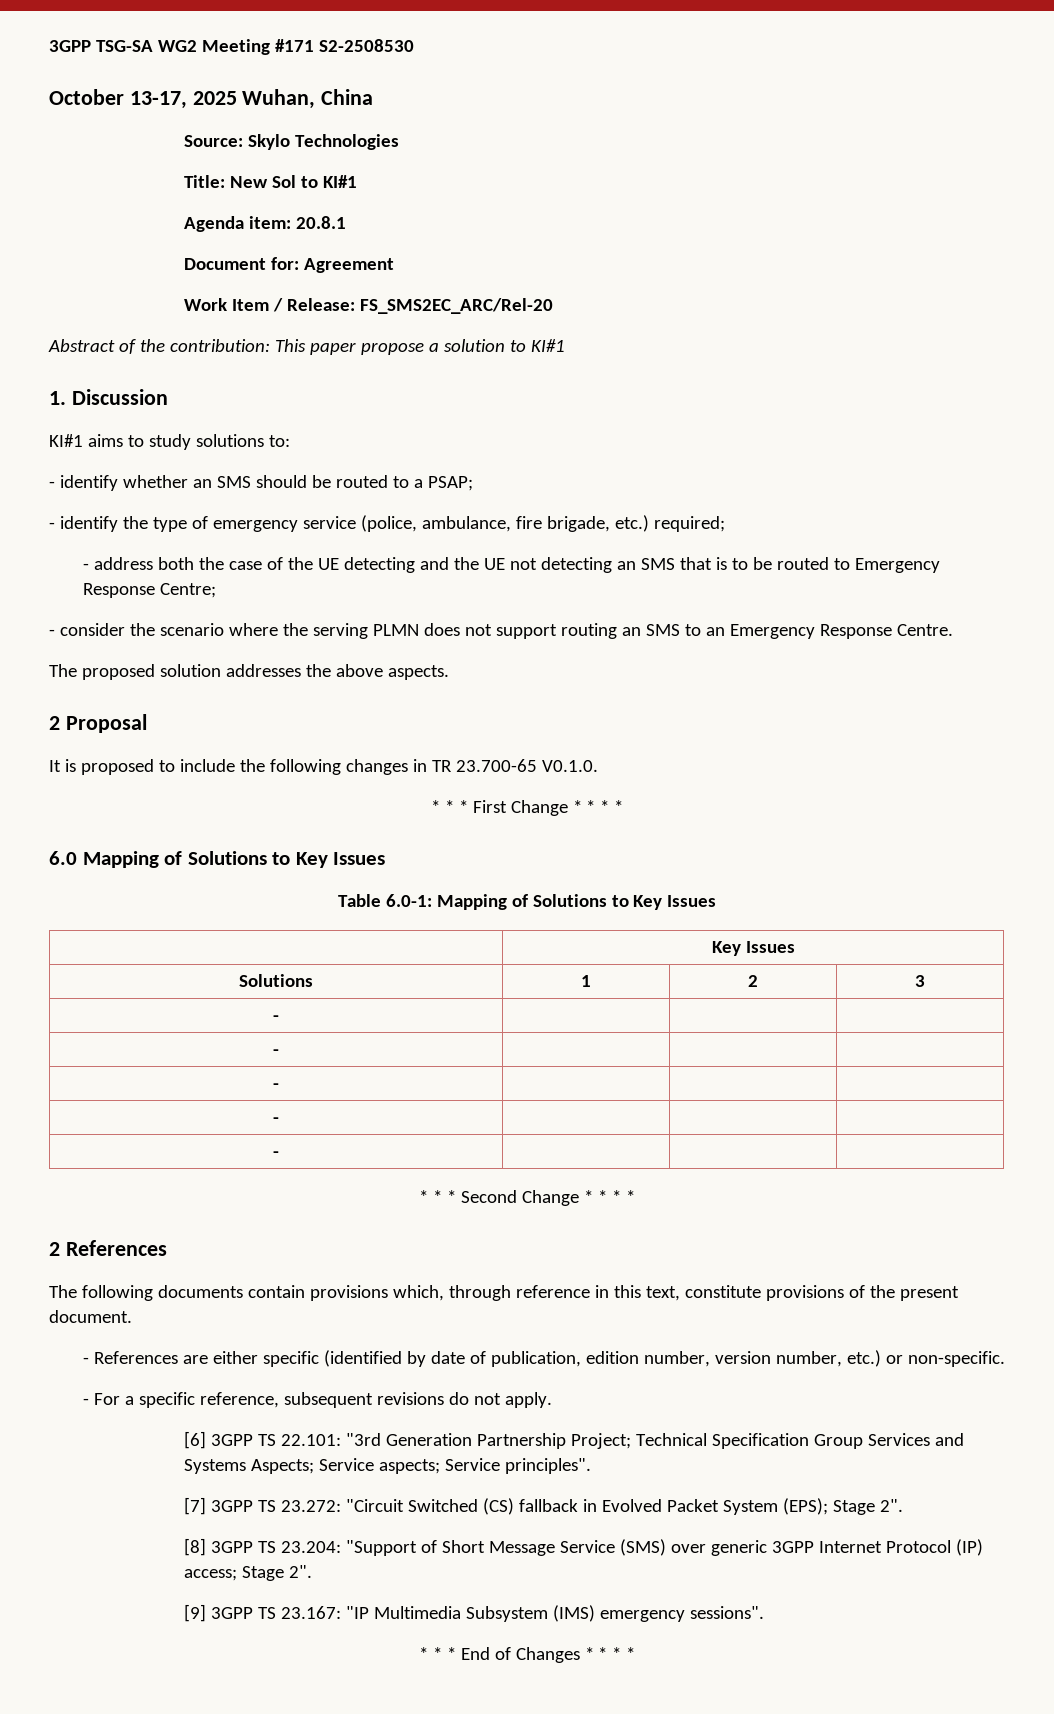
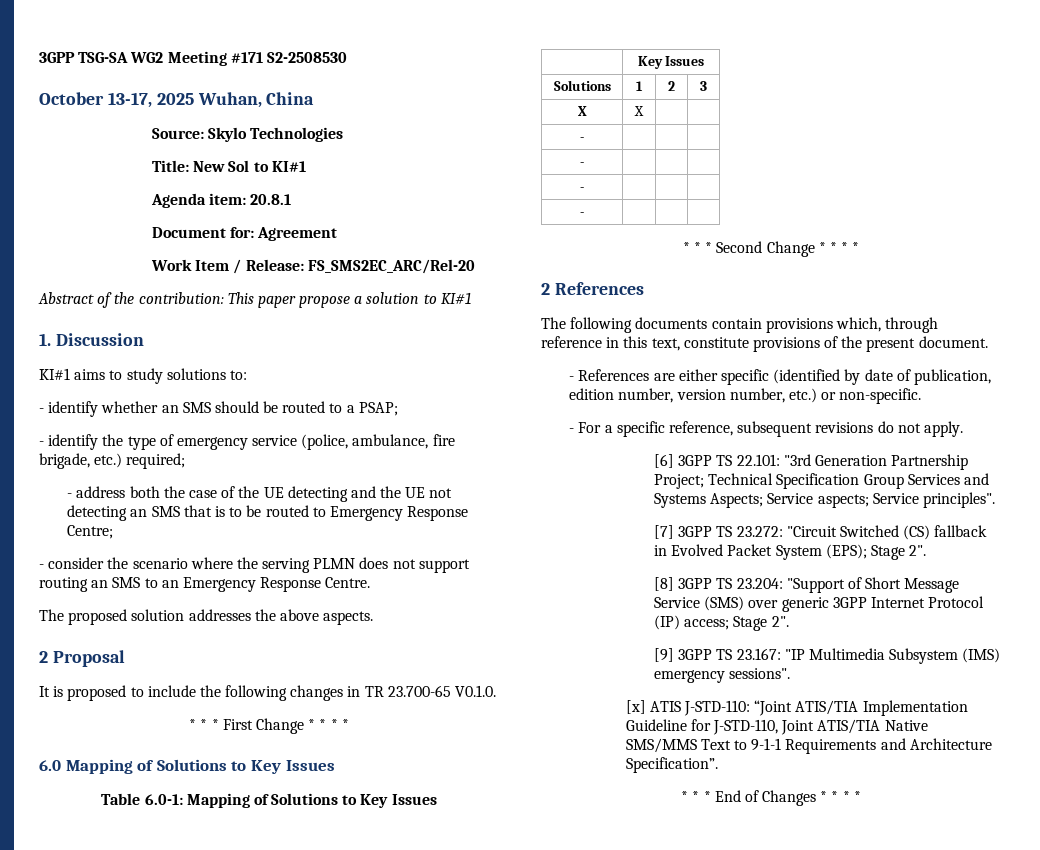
  Solutions | 1 | 2 | 3
- - | | |
+ X | X | |
+ [x] ATIS J-STD-110: “Joint ATIS/TIA Implementation Guideline for J-STD-110, Joint ATIS/TIA Native SMS/MMS Text to 9-1-1 Requirements and Architecture Specification”.

